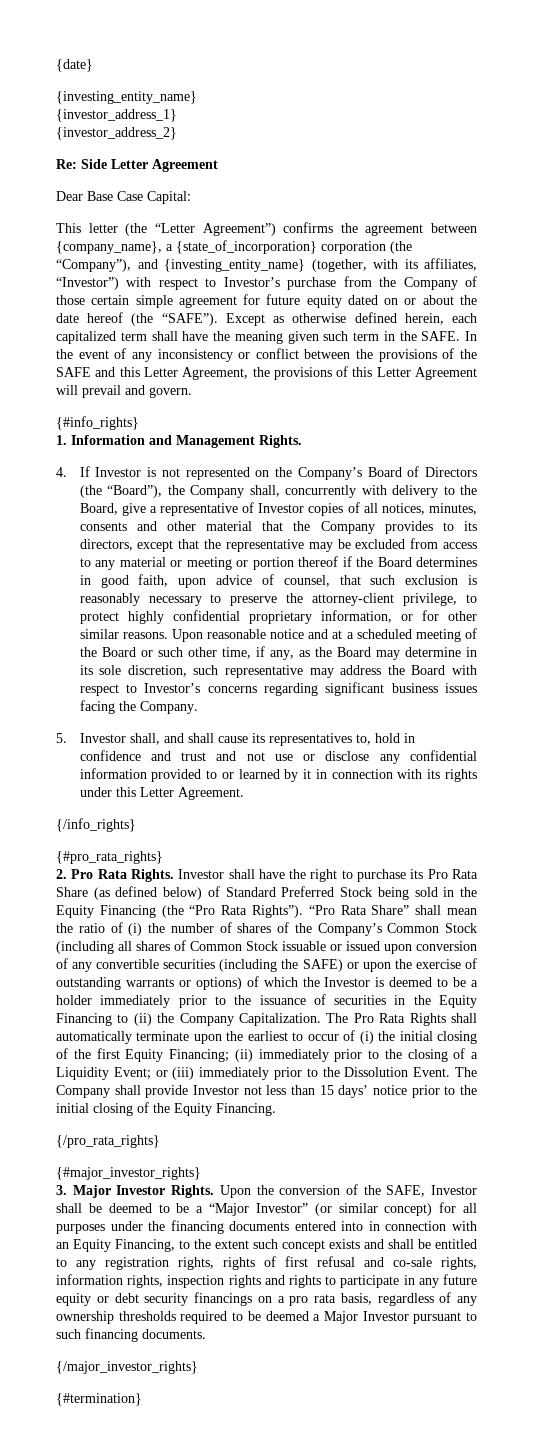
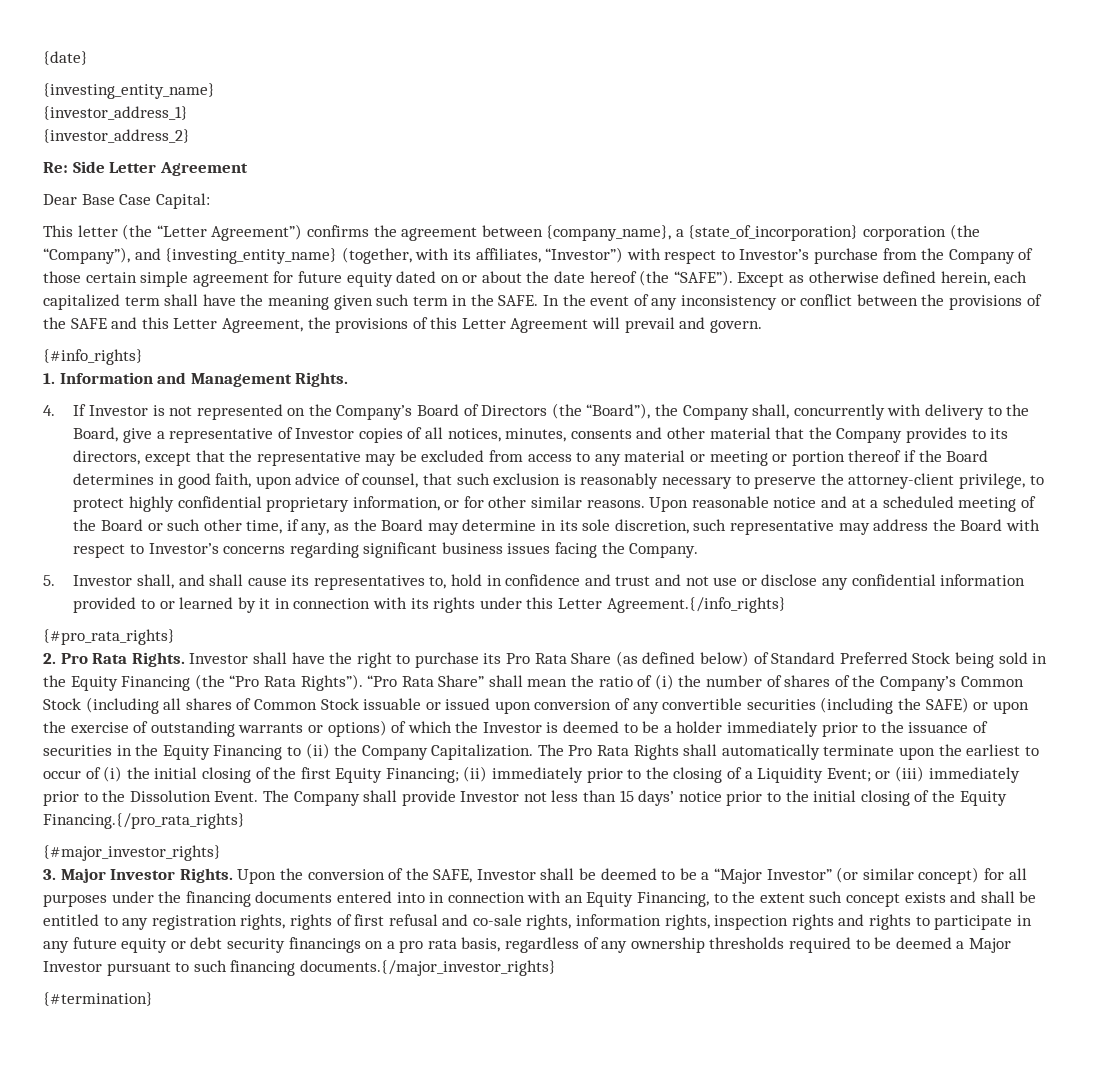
- 5. Investor shall, and shall cause its representatives to, hold in confidence and trust and not use or disclose any confidential information provided to or learned by it in connection with its rights under this Letter Agreement.
- {/info_rights}
+ 5. Investor shall, and shall cause its representatives to, hold in confidence and trust and not use or disclose any confidential information provided to or learned by it in connection with its rights under this Letter Agreement.{/info_rights}
- The Company shall provide Investor not less than 15 days’ notice prior to the initial closing of the Equity Financing.
- {/pro_rata_rights}
+ The Company shall provide Investor not less than 15 days’ notice prior to the initial closing of the Equity Financing.{/pro_rata_rights}
- Upon the conversion of the SAFE, Investor shall be deemed to be a “Major Investor” (or similar concept) for all purposes under the financing documents entered into in connection with an Equity Financing, to the extent such concept exists and shall be entitled to any registration rights, rights of first refusal and co-sale rights, information rights, inspection rights and rights to participate in any future equity or debt security financings on a pro rata basis, regardless of any ownership thresholds required to be deemed a Major Investor pursuant to such financing documents.
- {/major_investor_rights}
+ Upon the conversion of the SAFE, Investor shall be deemed to be a “Major Investor” (or similar concept) for all purposes under the financing documents entered into in connection with an Equity Financing, to the extent such concept exists and shall be entitled to any registration rights, rights of first refusal and co-sale rights, information rights, inspection rights and rights to participate in any future equity or debt security financings on a pro rata basis, regardless of any ownership thresholds required to be deemed a Major Investor pursuant to such financing documents.{/major_investor_rights}

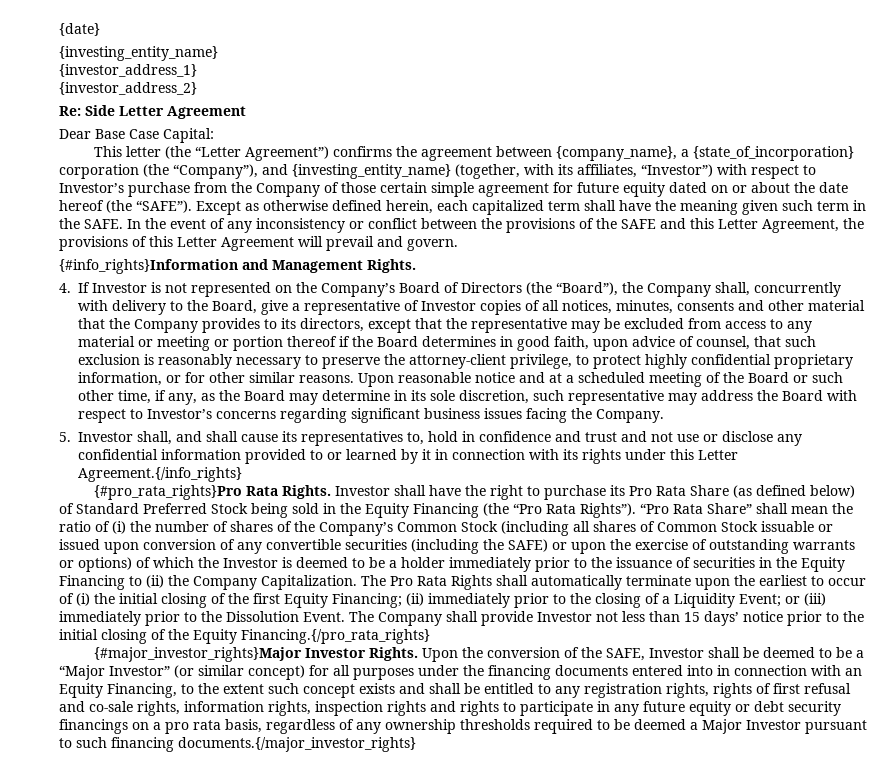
- {#info_rights}
- 1. Information and Management Rights.
+ {#info_rights}Information and Management Rights.
- {#pro_rata_rights}
- 2. Pro Rata Rights.
+ {#pro_rata_rights}Pro Rata Rights.
- {#major_investor_rights}
- 3. Major Investor Rights.
+ {#major_investor_rights}Major Investor Rights.
- {#termination}

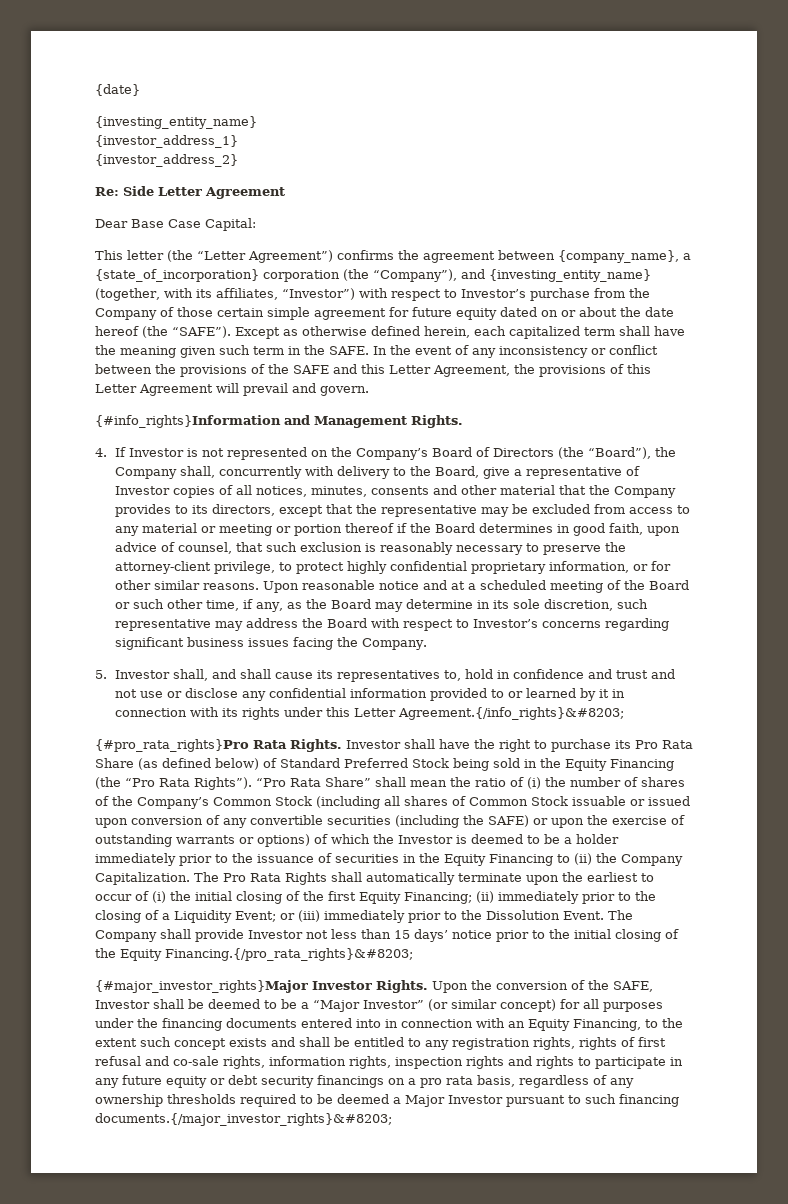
- 5. Investor shall, and shall cause its representatives to, hold in confidence and trust and not use or disclose any confidential information provided to or learned by it in connection with its rights under this Letter Agreement.{/info_rights}
+ 5. Investor shall, and shall cause its representatives to, hold in confidence and trust and not use or disclose any confidential information provided to or learned by it in connection with its rights under this Letter Agreement.{/info_rights}&#8203;
- The Company shall provide Investor not less than 15 days’ notice prior to the initial closing of the Equity Financing.{/pro_rata_rights}
+ The Company shall provide Investor not less than 15 days’ notice prior to the initial closing of the Equity Financing.{/pro_rata_rights}&#8203;
- Upon the conversion of the SAFE, Investor shall be deemed to be a “Major Investor” (or similar concept) for all purposes under the financing documents entered into in connection with an Equity Financing, to the extent such concept exists and shall be entitled to any registration rights, rights of first refusal and co-sale rights, information rights, inspection rights and rights to participate in any future equity or debt security financings on a pro rata basis, regardless of any ownership thresholds required to be deemed a Major Investor pursuant to such financing documents.{/major_investor_rights}
+ Upon the conversion of the SAFE, Investor shall be deemed to be a “Major Investor” (or similar concept) for all purposes under the financing documents entered into in connection with an Equity Financing, to the extent such concept exists and shall be entitled to any registration rights, rights of first refusal and co-sale rights, information rights, inspection rights and rights to participate in any future equity or debt security financings on a pro rata basis, regardless of any ownership thresholds required to be deemed a Major Investor pursuant to such financing documents.{/major_investor_rights}&#8203;

